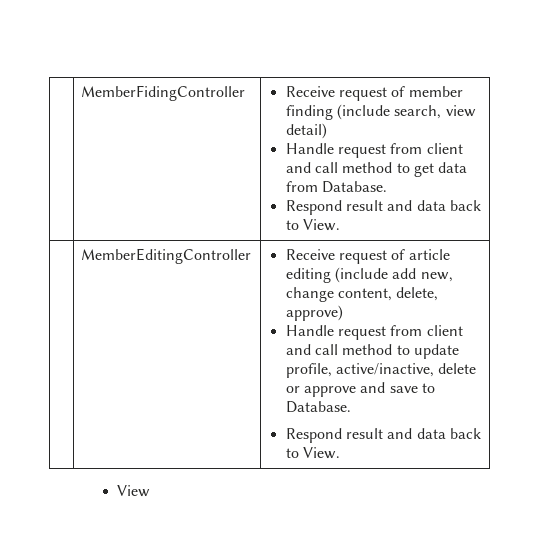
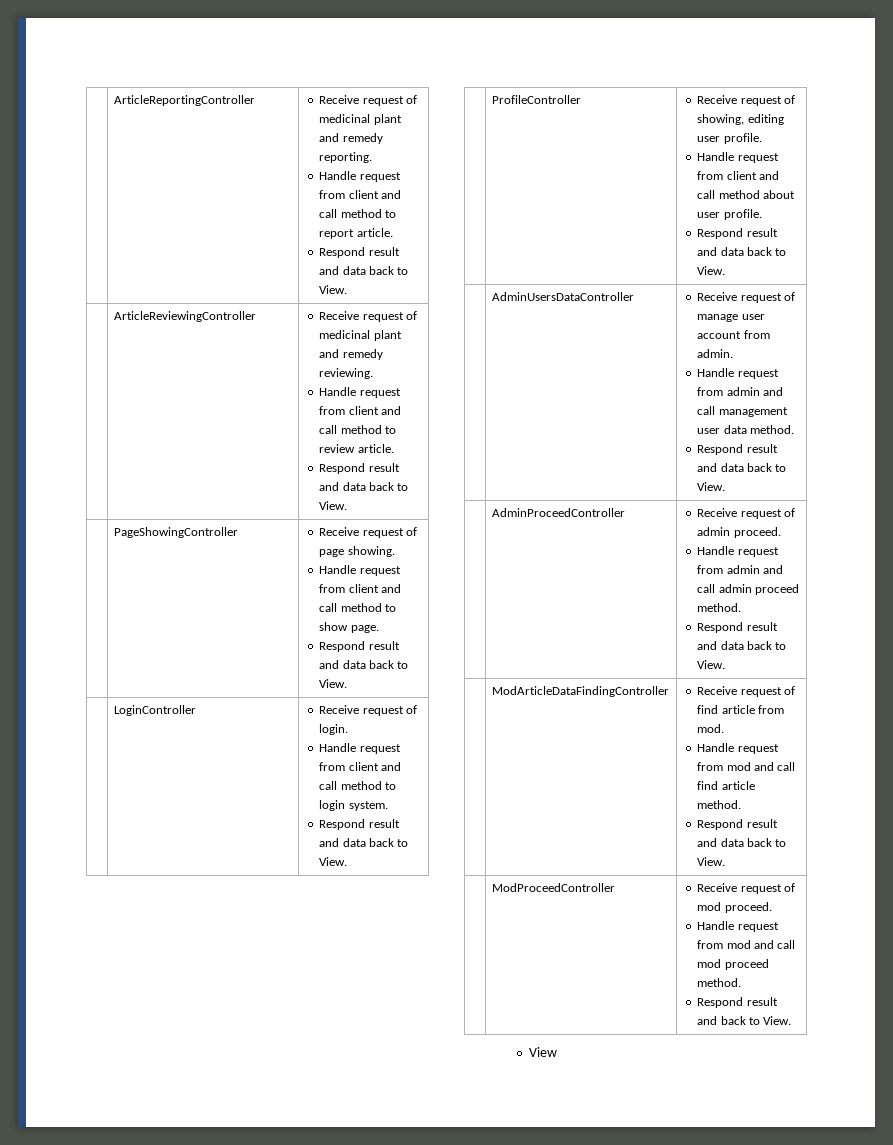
- | MemberFidingController | Receive request of member finding (include search, view detail)
- Handle request from client and call method to get data from Database.
+ | ArticleReportingController | Receive request of medicinal plant and remedy reporting.
+ Handle request from client and call method to report article.
  Respond result and data back to View.
- | MemberEditingController | Receive request of article editing (include add new, change content, delete, approve)
- Handle request from client and call method to update profile, active/inactive, delete or approve and save to Database.
+ | ArticleReviewingController | Receive request of medicinal plant and remedy reviewing.
+ Handle request from client and call method to review article.
  Respond result and data back to View.
+ | PageShowingController | Receive request of page showing.
+ Handle request from client and call method to show page.
+ Respond result and data back to View.
+ | LoginController | Receive request of login.
+ Handle request from client and call method to login system.
+ Respond result and data back to View.
+ | ProfileController | Receive request of showing, editing user profile.
+ Handle request from client and call method about user profile.
+ Respond result and data back to View.
+ | AdminUsersDataController | Receive request of manage user account from admin.
+ Handle request from admin and call management user data method.
+ Respond result and data back to View.
+ | AdminProceedController | Receive request of admin proceed.
+ Handle request from admin and call admin proceed method.
+ Respond result and data back to View.
+ | ModArticleDataFindingController | Receive request of find article from mod.
+ Handle request from mod and call find article method.
+ Respond result and data back to View.
+ | ModProceedController | Receive request of mod proceed.
+ Handle request from mod and call mod proceed method.
+ Respond result and back to View.

